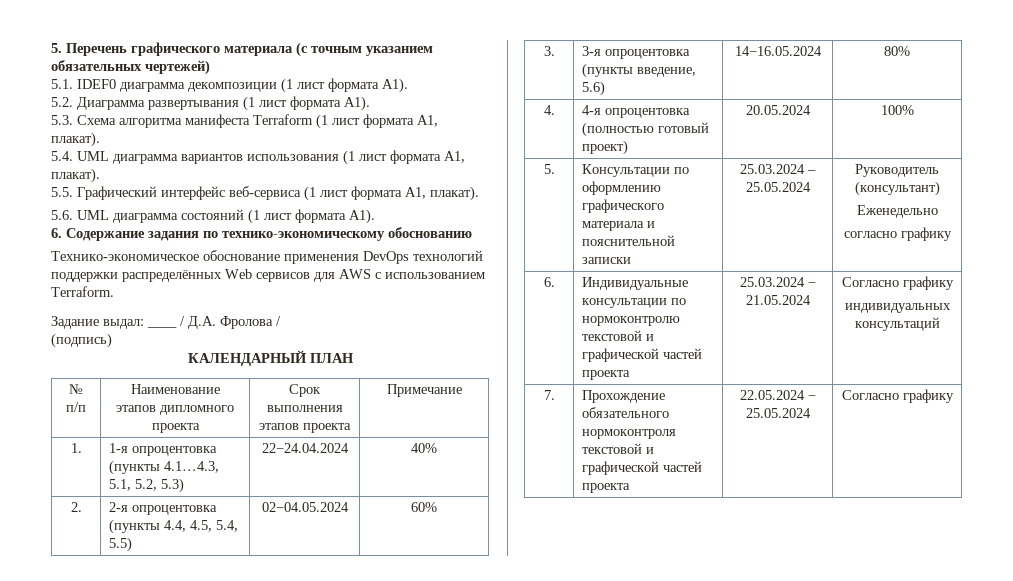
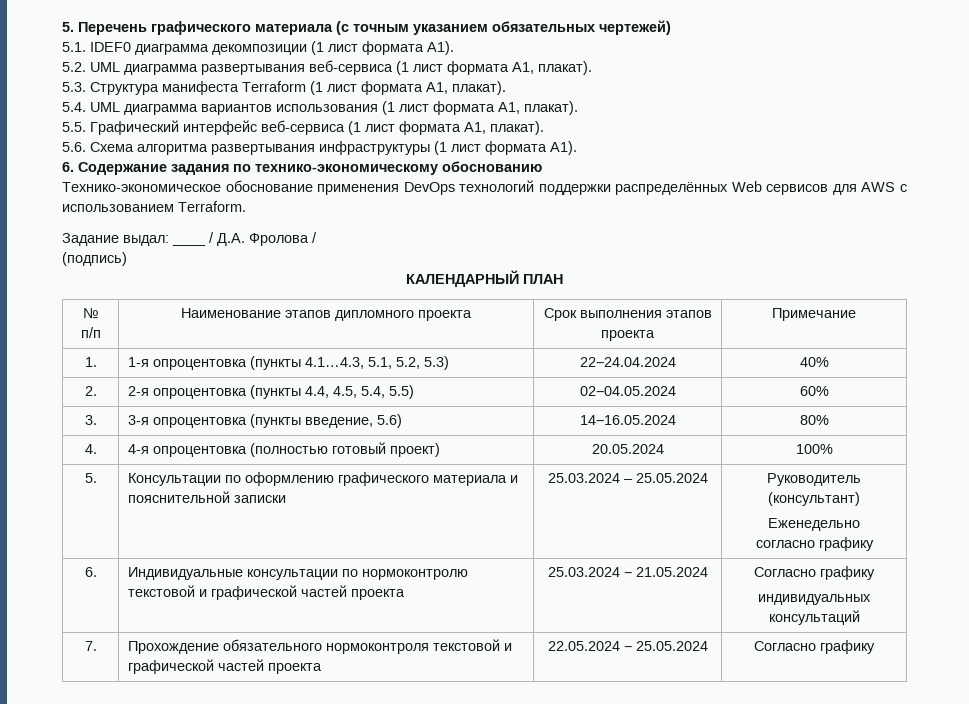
- 5.2. Диаграмма развертывания (1 лист формата А1).
+ 5.2. UML диаграмма развертывания веб-сервиса (1 лист формата А1, плакат).
- 5.3. Схема алгоритма манифеста Terraform (1 лист формата А1, плакат).
+ 5.3. Структура манифеста Terraform (1 лист формата А1, плакат).
- 5.6. UML диаграмма состояний (1 лист формата А1).
+ 5.6. Схема алгоритма развертывания инфраструктуры (1 лист формата А1).

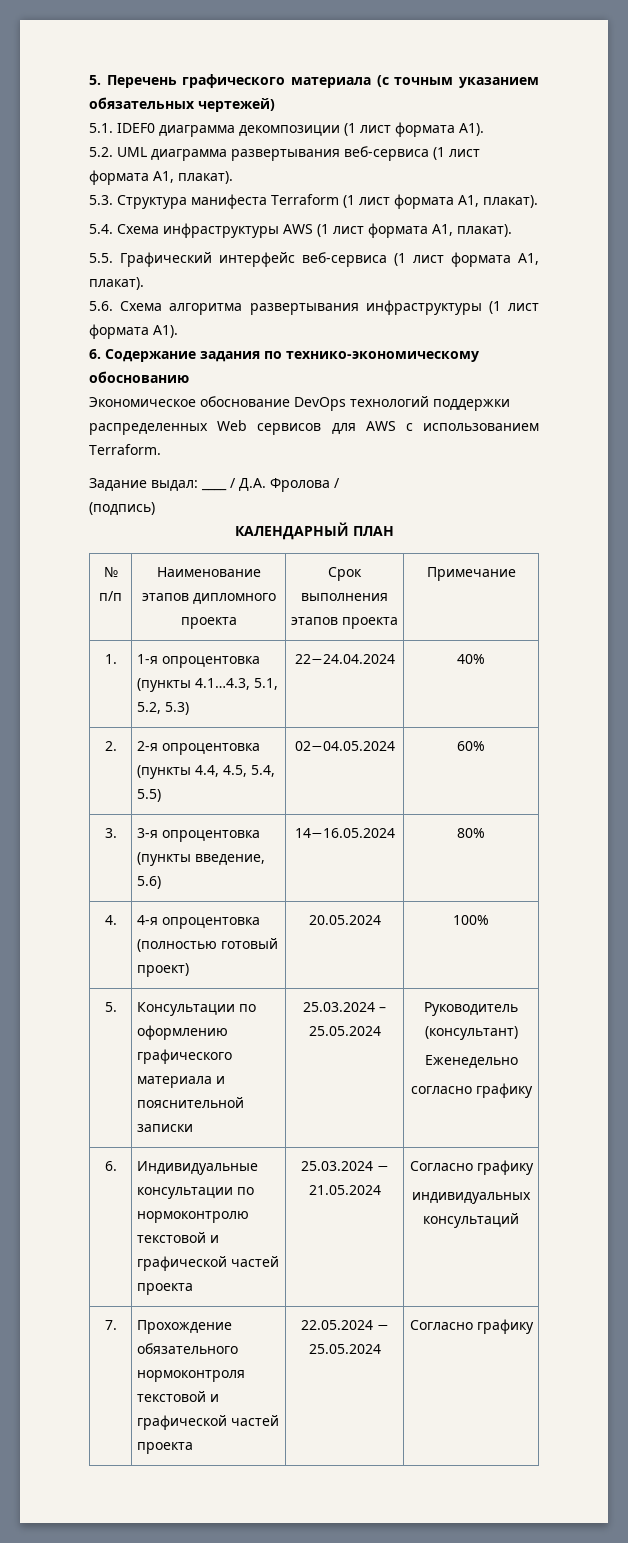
- 5.4. UML диаграмма вариантов использования (1 лист формата А1, плакат).
+ 5.4. Схема инфраструктуры AWS (1 лист формата А1, плакат).
- Технико-экономическое обоснование применения DevOps технологий поддержки распределённых Web сервисов для AWS с использованием Terraform.
+ Экономическое обоснование DevOps технологий поддержки распределенных Web сервисов для AWS с использованием Terraform.

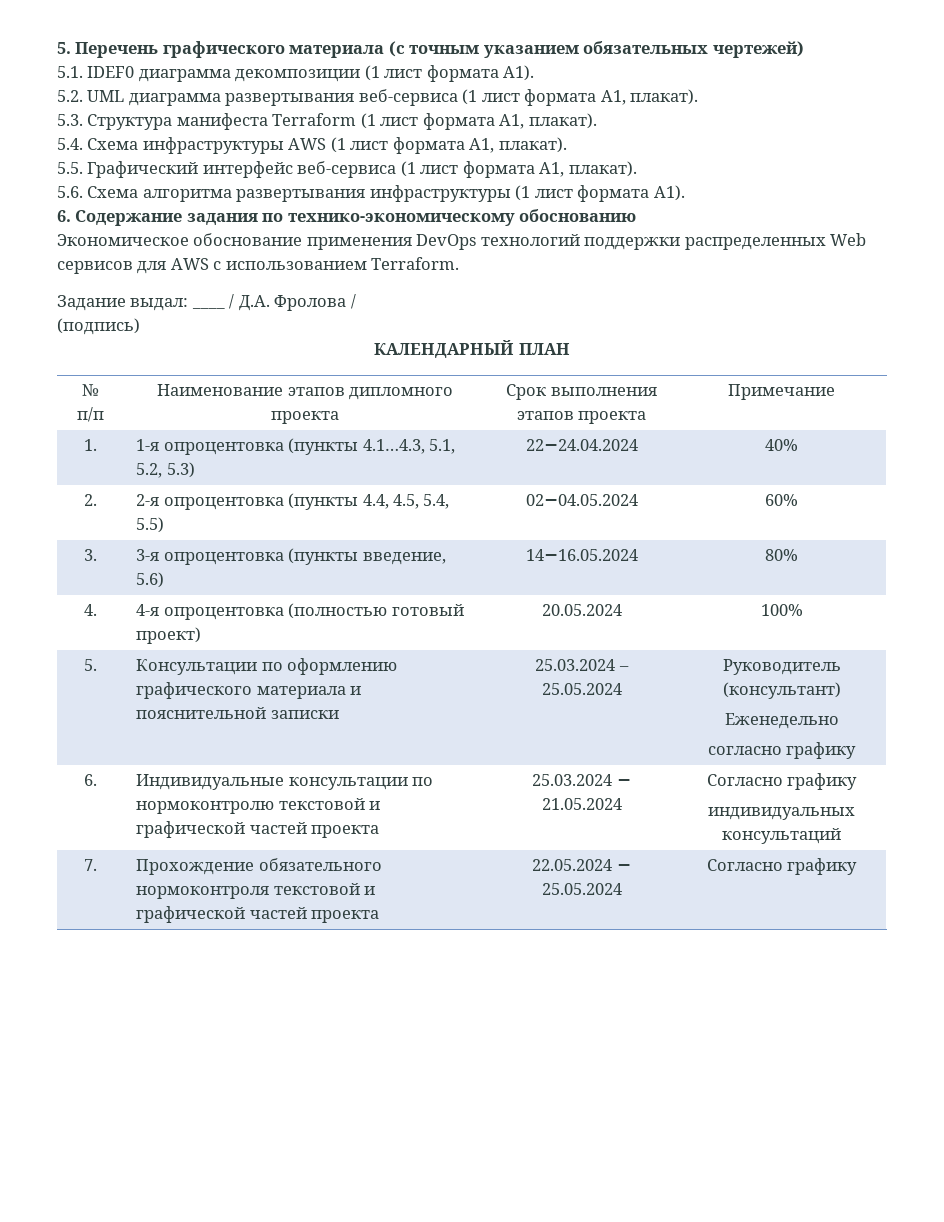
- Экономическое обоснование DevOps технологий поддержки распределенных Web сервисов для AWS с использованием Terraform.
+ Экономическое обоснование применения DevOps технологий поддержки распределенных Web сервисов для AWS с использованием Terraform.

